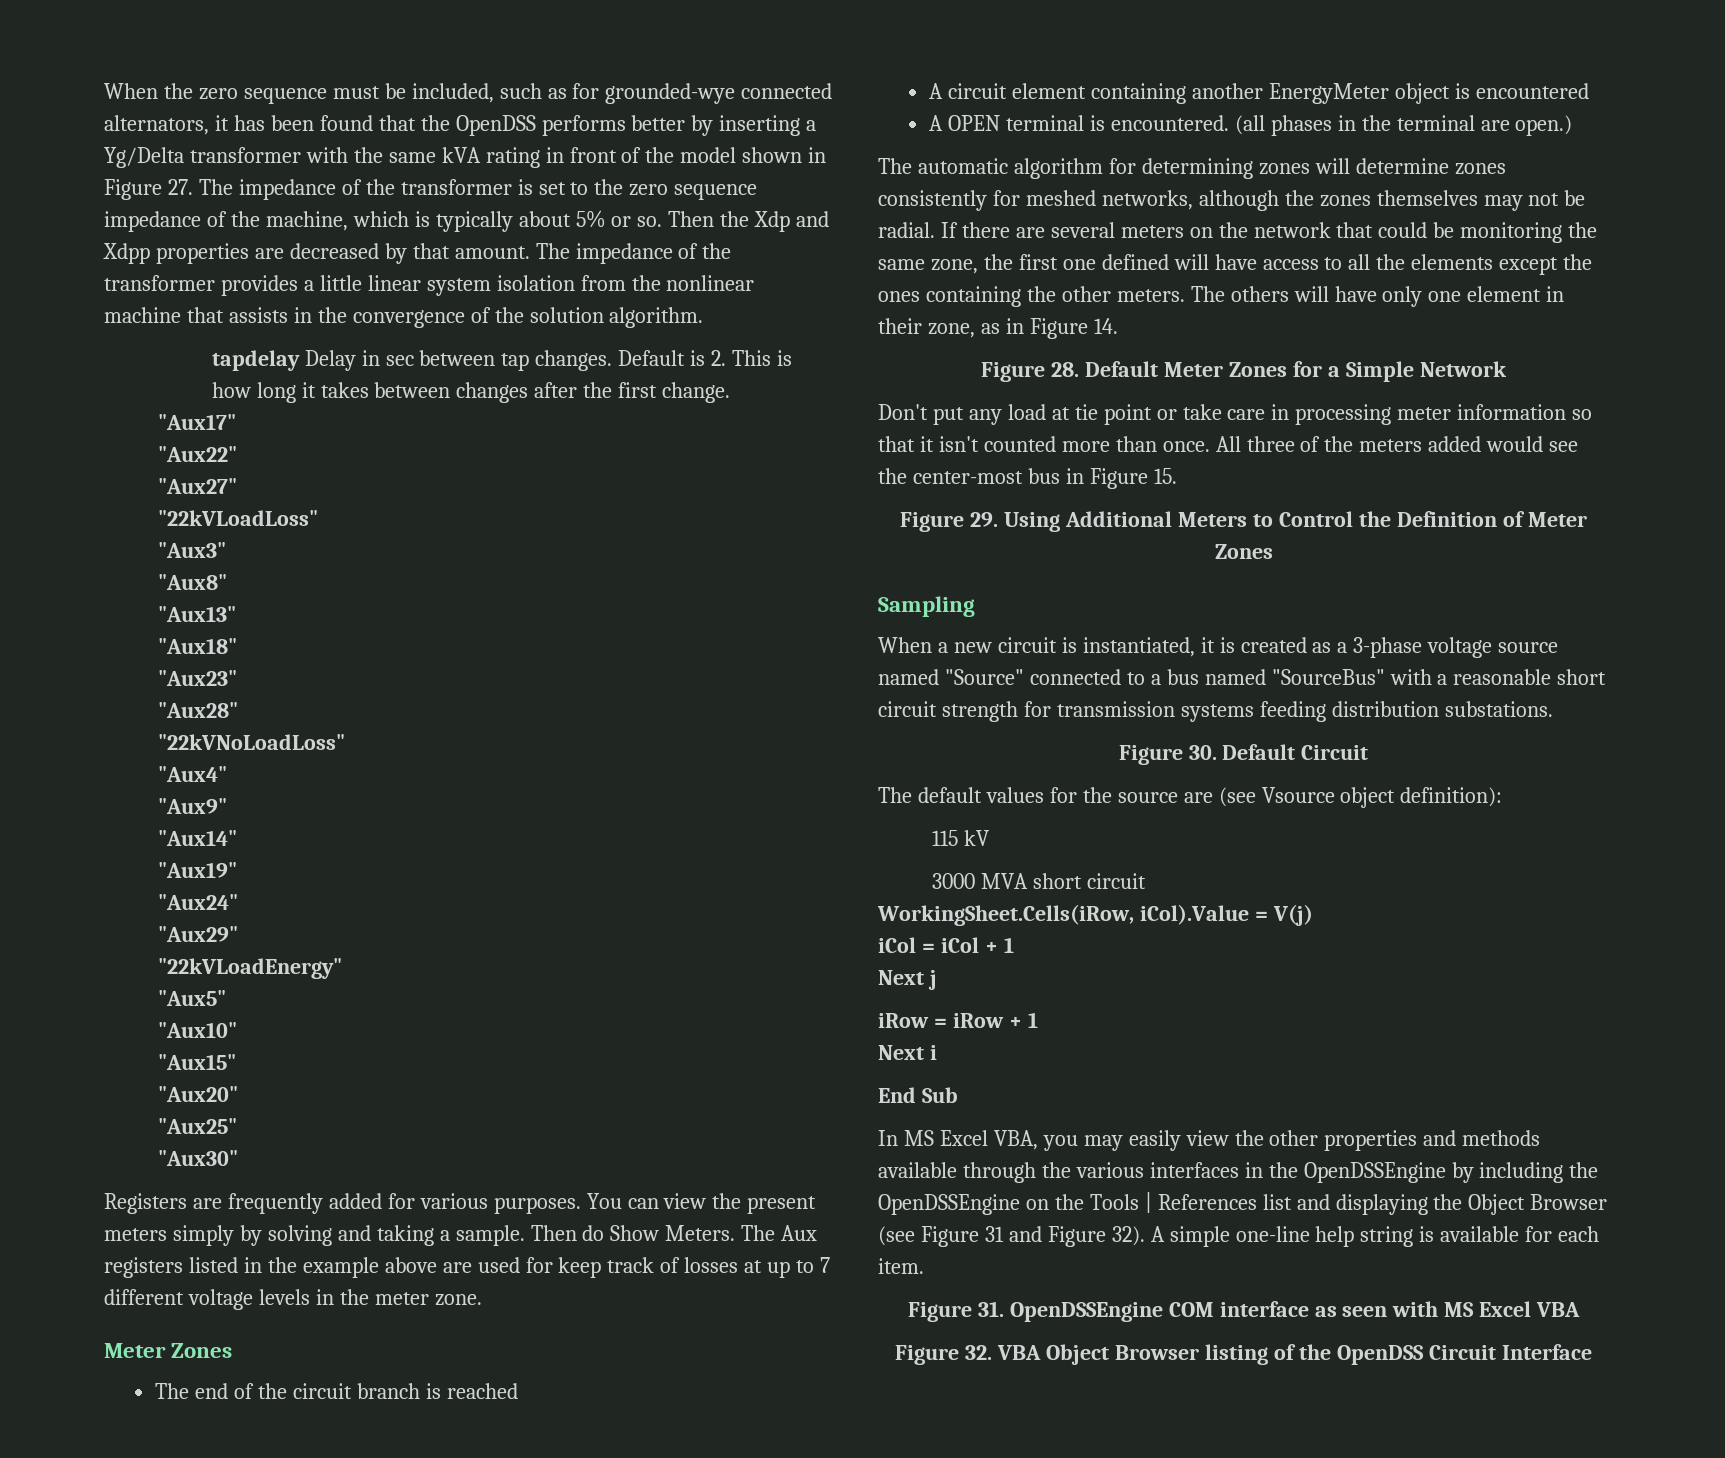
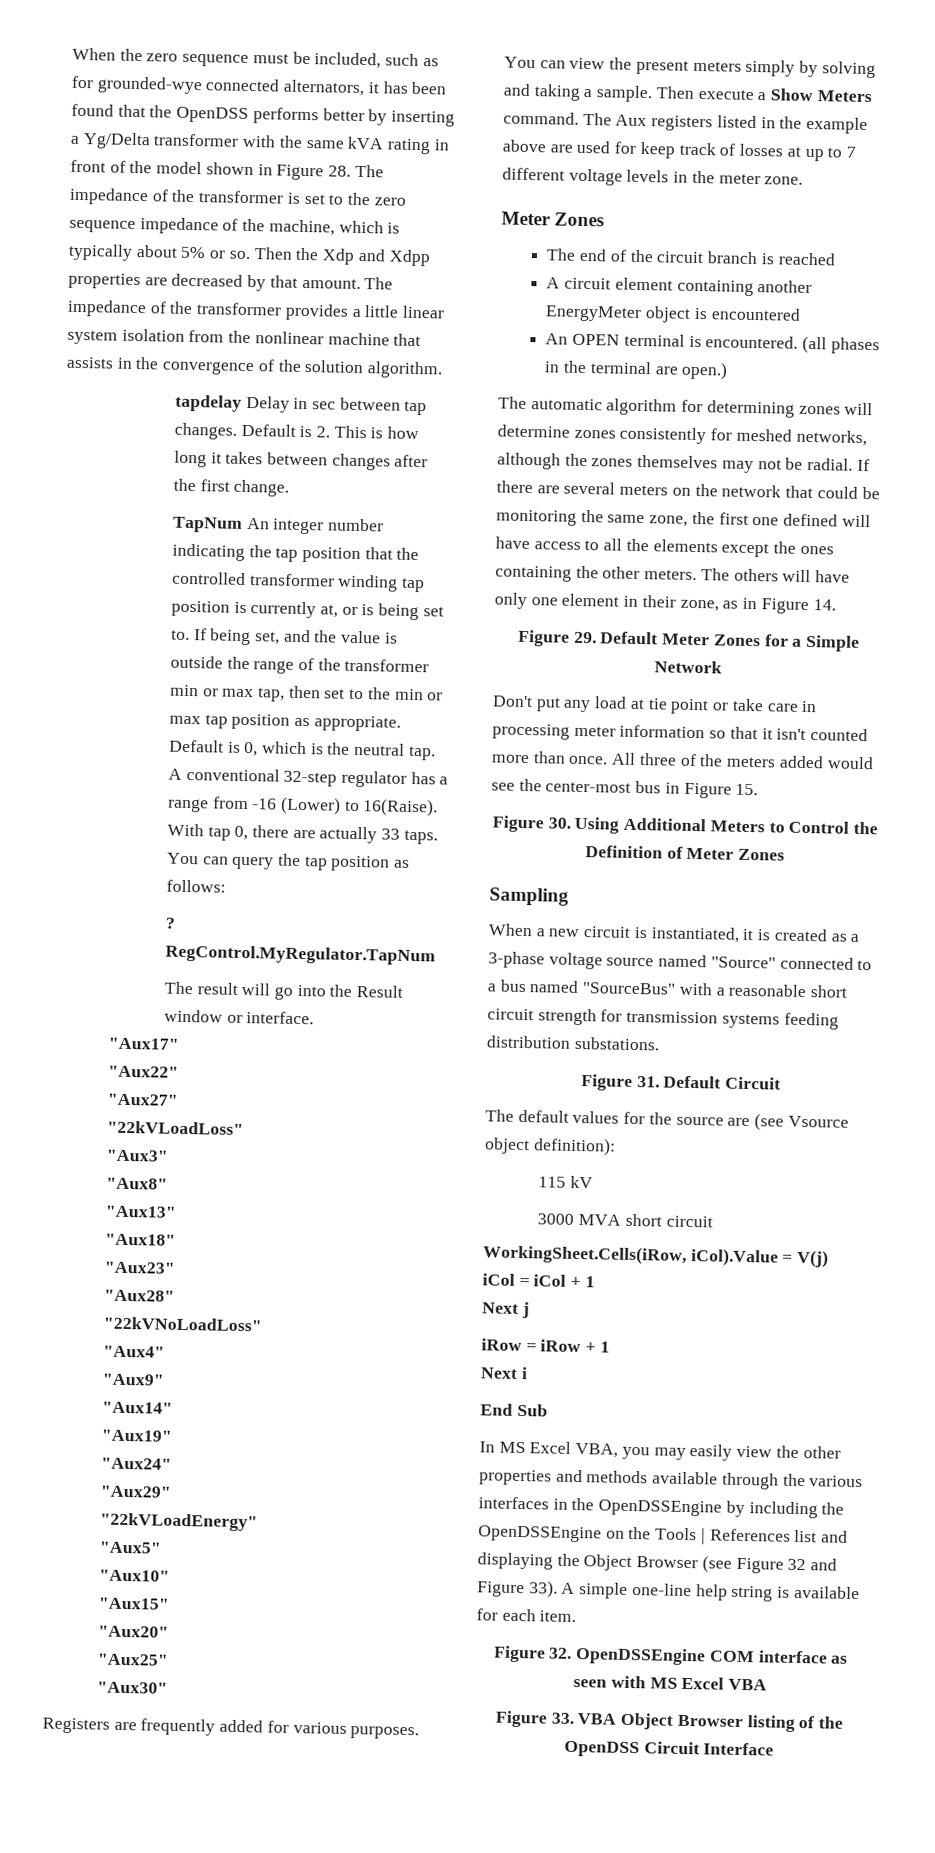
- When the zero sequence must be included, such as for grounded-wye connected alternators, it has been found that the OpenDSS performs better by inserting a Yg/Delta transformer with the same kVA rating in front of the model shown in Figure 27. The impedance of the transformer is set to the zero sequence impedance of the machine, which is typically about 5% or so.
+ When the zero sequence must be included, such as for grounded-wye connected alternators, it has been found that the OpenDSS performs better by inserting a Yg/Delta transformer with the same kVA rating in front of the model shown in Figure 28. The impedance of the transformer is set to the zero sequence impedance of the machine, which is typically about 5% or so.
+ TapNum An integer number indicating the tap position that the controlled transformer winding tap position is currently at, or is being set to. If being set, and the value is outside the range of the transformer min or max tap, then set to the min or max tap position as appropriate. Default is 0, which is the neutral tap. A conventional 32-step regulator has a range from -16 (Lower) to 16(Raise). With tap 0, there are actually 33 taps. You can query the tap position as follows:
+ ? RegControl.MyRegulator.TapNum
+ The result will go into the Result window or interface.
- Then do Show Meters.
+ Then execute a Show Meters command.
- A OPEN terminal is encountered.
+ An OPEN terminal is encountered.
- Figure 28. Default Meter Zones for a Simple Network
+ Figure 29. Default Meter Zones for a Simple Network
- Figure 29. Using Additional Meters to Control the Definition of Meter Zones
+ Figure 30. Using Additional Meters to Control the Definition of Meter Zones
- Figure 30. Default Circuit
+ Figure 31. Default Circuit
- In MS Excel VBA, you may easily view the other properties and methods available through the various interfaces in the OpenDSSEngine by including the OpenDSSEngine on the Tools | References list and displaying the Object Browser (see Figure 31 and Figure 32).
+ In MS Excel VBA, you may easily view the other properties and methods available through the various interfaces in the OpenDSSEngine by including the OpenDSSEngine on the Tools | References list and displaying the Object Browser (see Figure 32 and Figure 33).
- Figure 31. OpenDSSEngine COM interface as seen with MS Excel VBA
+ Figure 32. OpenDSSEngine COM interface as seen with MS Excel VBA
- Figure 32. VBA Object Browser listing of the OpenDSS Circuit Interface
+ Figure 33. VBA Object Browser listing of the OpenDSS Circuit Interface

